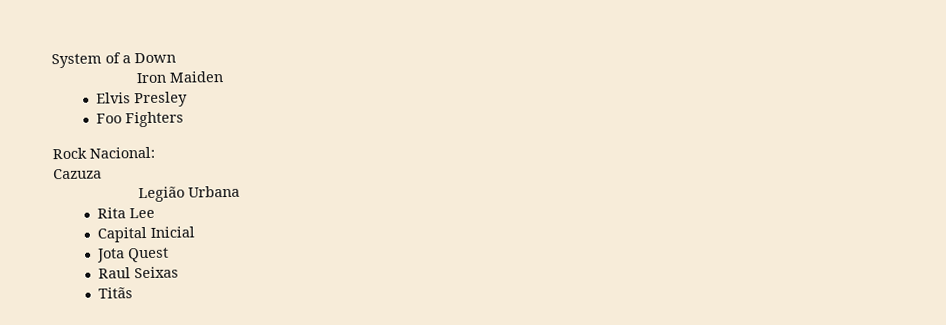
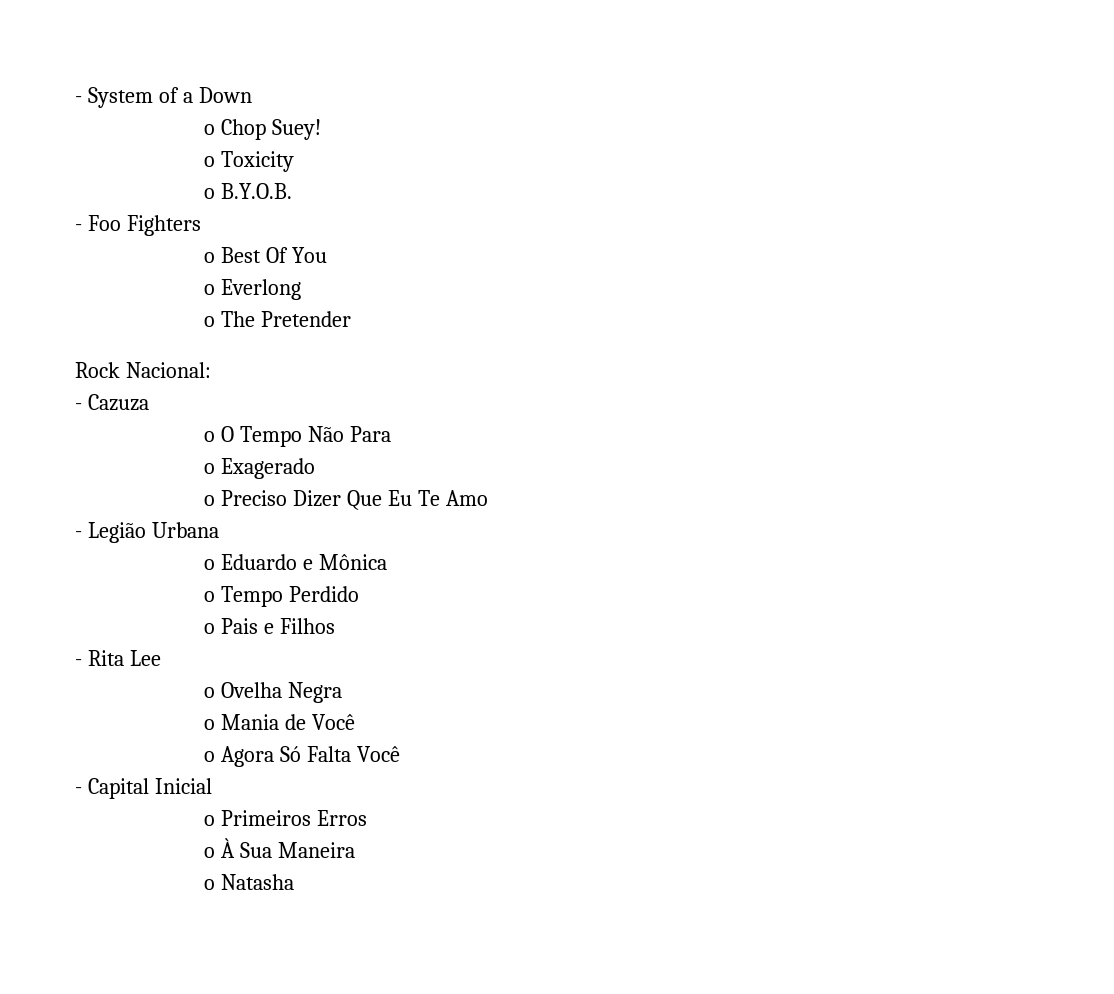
- System of a Down
+ - System of a Down
- Iron Maiden
- Elvis Presley
- Foo Fighters
+ o Chop Suey!
+ o Toxicity
+ o B.Y.O.B.
+ - Foo Fighters
+ o Best Of You
+ o Everlong
+ o The Pretender
- Cazuza
+ - Cazuza
- Legião Urbana
- Rita Lee
- Capital Inicial
- Jota Quest
- Raul Seixas
- Titãs
+ o O Tempo Não Para
+ o Exagerado
+ o Preciso Dizer Que Eu Te Amo
+ - Legião Urbana
+ o Eduardo e Mônica
+ o Tempo Perdido
+ o Pais e Filhos
+ - Rita Lee
+ o Ovelha Negra
+ o Mania de Você
+ o Agora Só Falta Você
+ - Capital Inicial
+ o Primeiros Erros
+ o À Sua Maneira
+ o Natasha

